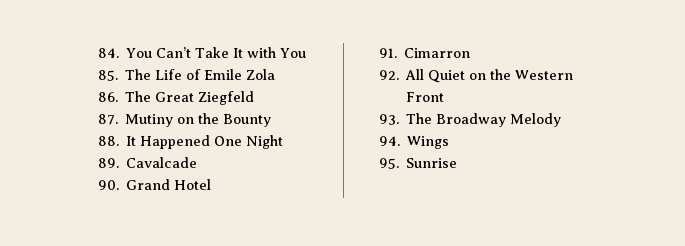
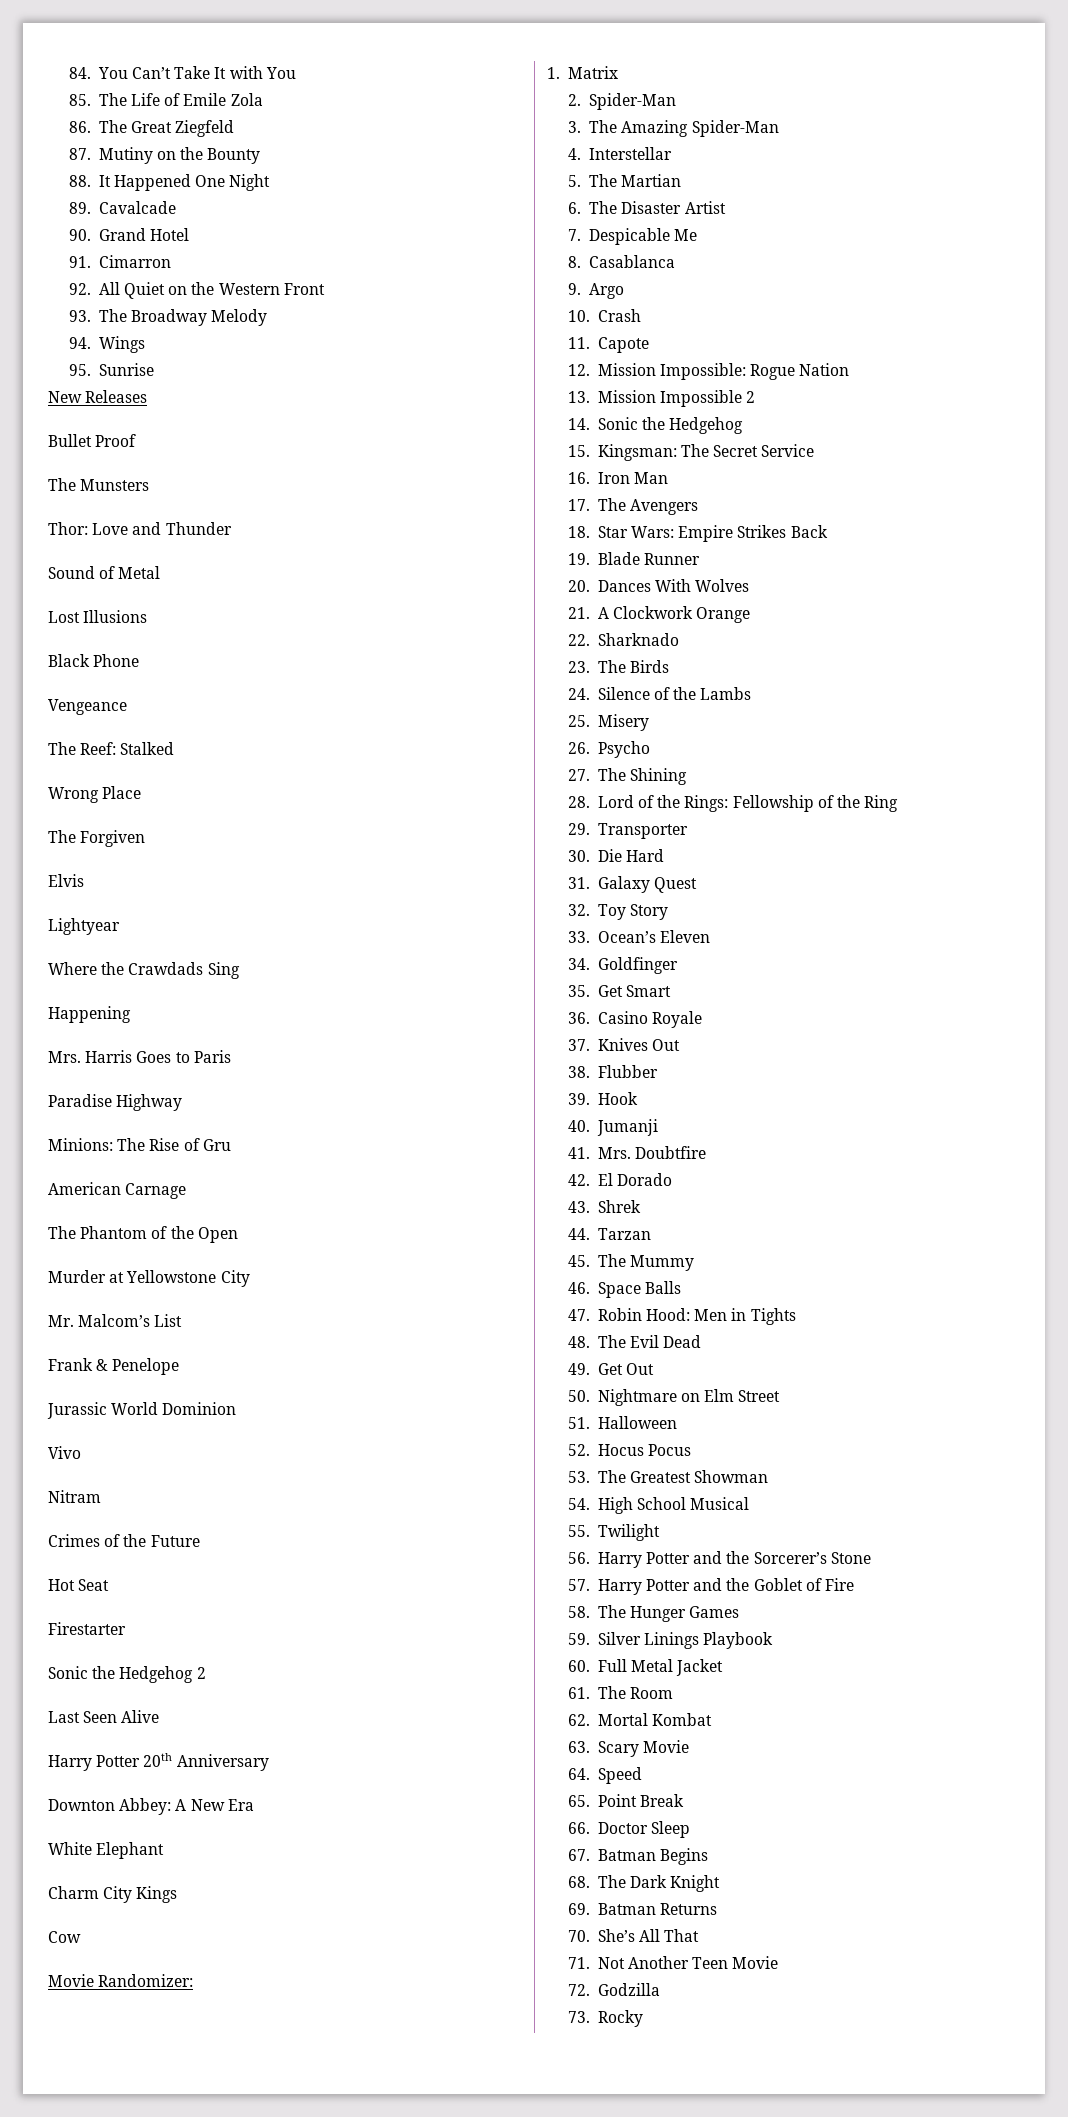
+ New Releases
+ Bullet Proof
+ The Munsters
+ Thor: Love and Thunder
+ Sound of Metal
+ Lost Illusions
+ Black Phone
+ Vengeance
+ The Reef: Stalked
+ Wrong Place
+ The Forgiven
+ Elvis
+ Lightyear
+ Where the Crawdads Sing
+ Happening
+ Mrs. Harris Goes to Paris
+ Paradise Highway
+ Minions: The Rise of Gru
+ American Carnage
+ The Phantom of the Open
+ Murder at Yellowstone City
+ Mr. Malcom’s List
+ Frank & Penelope
+ Jurassic World Dominion
+ Vivo
+ Nitram
+ Crimes of the Future
+ Hot Seat
+ Firestarter
+ Sonic the Hedgehog 2
+ Last Seen Alive
+ Harry Potter 20th Anniversary
+ Downton Abbey: A New Era
+ White Elephant
+ Charm City Kings
+ Cow
+ Movie Randomizer:
+ 1. Matrix
+ 2. Spider-Man
+ 3. The Amazing Spider-Man
+ 4. Interstellar
+ 5. The Martian
+ 6. The Disaster Artist
+ 7. Despicable Me
+ 8. Casablanca
+ 9. Argo
+ 10. Crash
+ 11. Capote
+ 12. Mission Impossible: Rogue Nation
+ 13. Mission Impossible 2
+ 14. Sonic the Hedgehog
+ 15. Kingsman: The Secret Service
+ 16. Iron Man
+ 17. The Avengers
+ 18. Star Wars: Empire Strikes Back
+ 19. Blade Runner
+ 20. Dances With Wolves
+ 21. A Clockwork Orange
+ 22. Sharknado
+ 23. The Birds
+ 24. Silence of the Lambs
+ 25. Misery
+ 26. Psycho
+ 27. The Shining
+ 28. Lord of the Rings: Fellowship of the Ring
+ 29. Transporter
+ 30. Die Hard
+ 31. Galaxy Quest
+ 32. Toy Story
+ 33. Ocean’s Eleven
+ 34. Goldfinger
+ 35. Get Smart
+ 36. Casino Royale
+ 37. Knives Out
+ 38. Flubber
+ 39. Hook
+ 40. Jumanji
+ 41. Mrs. Doubtfire
+ 42. El Dorado
+ 43. Shrek
+ 44. Tarzan
+ 45. The Mummy
+ 46. Space Balls
+ 47. Robin Hood: Men in Tights
+ 48. The Evil Dead
+ 49. Get Out
+ 50. Nightmare on Elm Street
+ 51. Halloween
+ 52. Hocus Pocus
+ 53. The Greatest Showman
+ 54. High School Musical
+ 55. Twilight
+ 56. Harry Potter and the Sorcerer’s Stone
+ 57. Harry Potter and the Goblet of Fire
+ 58. The Hunger Games
+ 59. Silver Linings Playbook
+ 60. Full Metal Jacket
+ 61. The Room
+ 62. Mortal Kombat
+ 63. Scary Movie
+ 64. Speed
+ 65. Point Break
+ 66. Doctor Sleep
+ 67. Batman Begins
+ 68. The Dark Knight
+ 69. Batman Returns
+ 70. She’s All That
+ 71. Not Another Teen Movie
+ 72. Godzilla
+ 73. Rocky

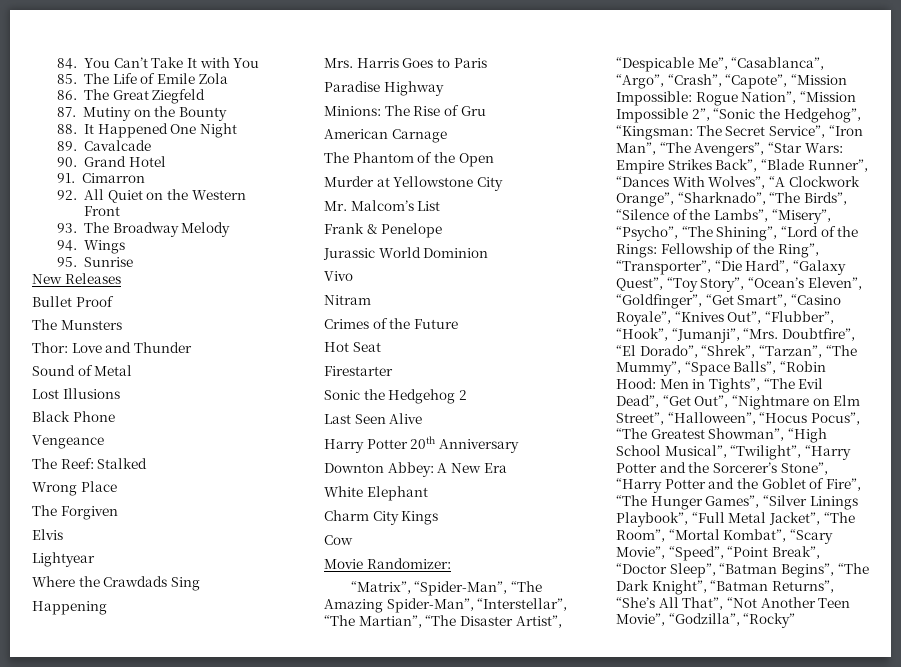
- 1. Matrix
- 2. Spider-Man
- 3. The Amazing Spider-Man
- 4. Interstellar
- 5. The Martian
- 6. The Disaster Artist
- 7. Despicable Me
- 8. Casablanca
- 9. Argo
- 10. Crash
- 11. Capote
- 12. Mission Impossible: Rogue Nation
- 13. Mission Impossible 2
- 14. Sonic the Hedgehog
- 15. Kingsman: The Secret Service
- 16. Iron Man
- 17. The Avengers
- 18. Star Wars: Empire Strikes Back
- 19. Blade Runner
- 20. Dances With Wolves
- 21. A Clockwork Orange
- 22. Sharknado
- 23. The Birds
- 24. Silence of the Lambs
- 25. Misery
- 26. Psycho
- 27. The Shining
- 28. Lord of the Rings: Fellowship of the Ring
- 29. Transporter
- 30. Die Hard
- 31. Galaxy Quest
- 32. Toy Story
- 33. Ocean’s Eleven
- 34. Goldfinger
- 35. Get Smart
- 36. Casino Royale
- 37. Knives Out
- 38. Flubber
- 39. Hook
- 40. Jumanji
- 41. Mrs. Doubtfire
- 42. El Dorado
- 43. Shrek
- 44. Tarzan
- 45. The Mummy
- 46. Space Balls
- 47. Robin Hood: Men in Tights
- 48. The Evil Dead
- 49. Get Out
- 50. Nightmare on Elm Street
- 51. Halloween
- 52. Hocus Pocus
- 53. The Greatest Showman
- 54. High School Musical
- 55. Twilight
- 56. Harry Potter and the Sorcerer’s Stone
- 57. Harry Potter and the Goblet of Fire
- 58. The Hunger Games
- 59. Silver Linings Playbook
- 60. Full Metal Jacket
- 61. The Room
- 62. Mortal Kombat
- 63. Scary Movie
- 64. Speed
- 65. Point Break
- 66. Doctor Sleep
- 67. Batman Begins
- 68. The Dark Knight
- 69. Batman Returns
- 70. She’s All That
- 71. Not Another Teen Movie
- 72. Godzilla
- 73. Rocky
+ “Matrix”, “Spider-Man”, “The Amazing Spider-Man”, “Interstellar”, “The Martian”, “The Disaster Artist”, “Despicable Me”, “Casablanca”, “Argo”, “Crash”, “Capote”, “Mission Impossible: Rogue Nation”, “Mission Impossible 2”, “Sonic the Hedgehog”, “Kingsman: The Secret Service”, “Iron Man”, “The Avengers”, “Star Wars: Empire Strikes Back”, “Blade Runner”, “Dances With Wolves”, “A Clockwork Orange”, “Sharknado”, “The Birds”, “Silence of the Lambs”, “Misery”, “Psycho”, “The Shining”, “Lord of the Rings: Fellowship of the Ring”, “Transporter”, “Die Hard”, “Galaxy Quest”, “Toy Story”, “Ocean’s Eleven”, “Goldfinger”, “Get Smart”, “Casino Royale”, “Knives Out”, “Flubber”, “Hook”, “Jumanji”, “Mrs. Doubtfire”, “El Dorado”, “Shrek”, “Tarzan”, “The Mummy”, “Space Balls”, “Robin Hood: Men in Tights”, “The Evil Dead”, “Get Out”, “Nightmare on Elm Street”, “Halloween”, “Hocus Pocus”, “The Greatest Showman”, “High School Musical”, “Twilight”, “Harry Potter and the Sorcerer’s Stone”, “Harry Potter and the Goblet of Fire”, “The Hunger Games”, “Silver Linings Playbook”, “Full Metal Jacket”, “The Room”, “Mortal Kombat”, “Scary Movie”, “Speed”, “Point Break”, “Doctor Sleep”, “Batman Begins”, “The Dark Knight”, “Batman Returns”, “She’s All That”, “Not Another Teen Movie”, “Godzilla”, “Rocky”

